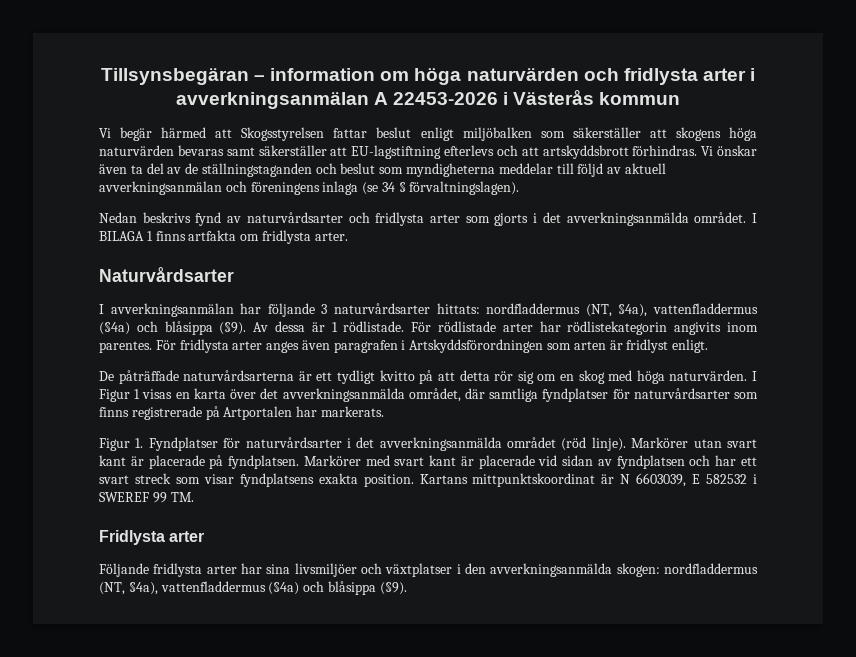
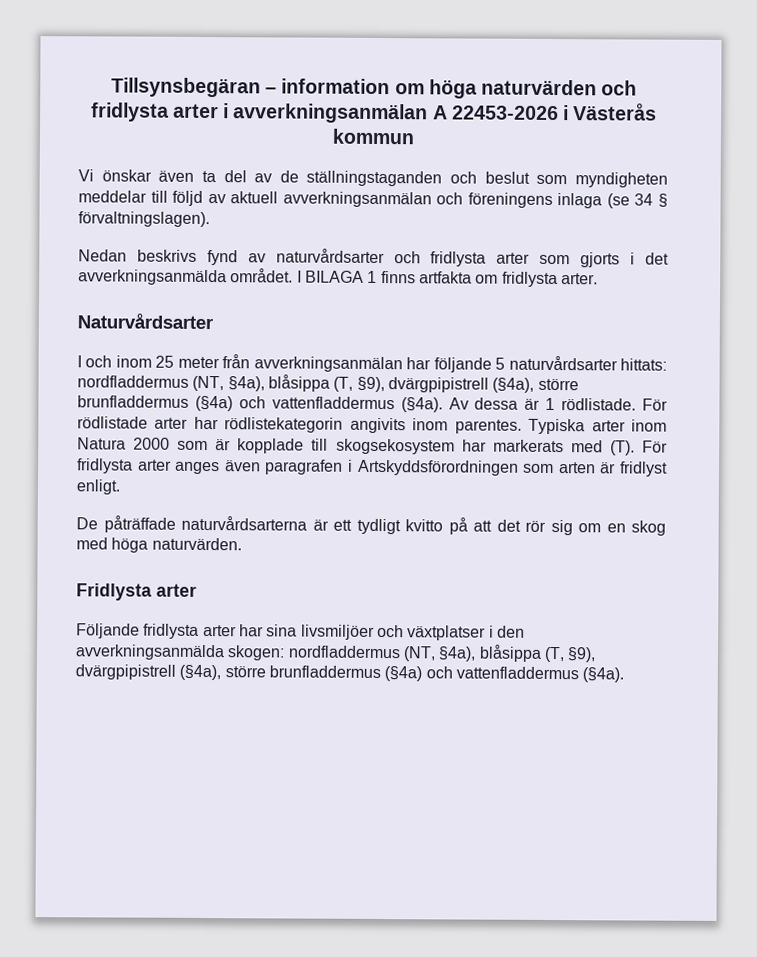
- Vi begär härmed att Skogsstyrelsen fattar beslut enligt miljöbalken som säkerställer att skogens höga naturvärden bevaras samt säkerställer att EU-lagstiftning efterlevs och att artskyddsbrott förhindras. Vi önskar även ta del av de ställningstaganden och beslut som myndigheterna meddelar till följd av aktuell avverkningsanmälan och föreningens inlaga (se 34 § förvaltningslagen).
+ Vi önskar även ta del av de ställningstaganden och beslut som myndigheten meddelar till följd av aktuell avverkningsanmälan och föreningens inlaga (se 34 § förvaltningslagen).
- I avverkningsanmälan har följande 3 naturvårdsarter hittats: nordfladdermus (NT, §4a), vattenfladdermus (§4a) och blåsippa (§9).
+ I och inom 25 meter från avverkningsanmälan har följande 5 naturvårdsarter hittats: nordfladdermus (NT, §4a), blåsippa (T, §9), dvärgpipistrell (§4a), större brunfladdermus (§4a) och vattenfladdermus (§4a).
- För fridlysta arter anges även paragrafen i Artskyddsförordningen som arten är fridlyst enligt.
+ Typiska arter inom Natura 2000 som är kopplade till skogsekosystem har markerats med (T). För fridlysta arter anges även paragrafen i Artskyddsförordningen som arten är fridlyst enligt.
- De påträffade naturvårdsarterna är ett tydligt kvitto på att detta rör sig om en skog med höga naturvärden. I Figur 1 visas en karta över det avverkningsanmälda området, där samtliga fyndplatser för naturvårdsarter som finns registrerade på Artportalen har markerats.
- Figur 1. Fyndplatser för naturvårdsarter i det avverkningsanmälda området (röd linje). Markörer utan svart kant är placerade på fyndplatsen. Markörer med svart kant är placerade vid sidan av fyndplatsen och har ett svart streck som visar fyndplatsens exakta position. Kartans mittpunktskoordinat är N 6603039, E 582532 i SWEREF 99 TM.
+ De påträffade naturvårdsarterna är ett tydligt kvitto på att det rör sig om en skog med höga naturvärden.
- Följande fridlysta arter har sina livsmiljöer och växtplatser i den avverkningsanmälda skogen: nordfladdermus (NT, §4a), vattenfladdermus (§4a) och blåsippa (§9).
+ Följande fridlysta arter har sina livsmiljöer och växtplatser i den avverkningsanmälda skogen: nordfladdermus (NT, §4a), blåsippa (T, §9), dvärgpipistrell (§4a), större brunfladdermus (§4a) och vattenfladdermus (§4a).

